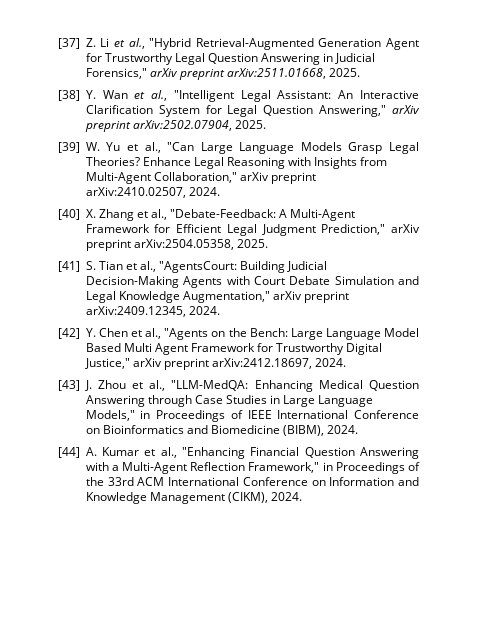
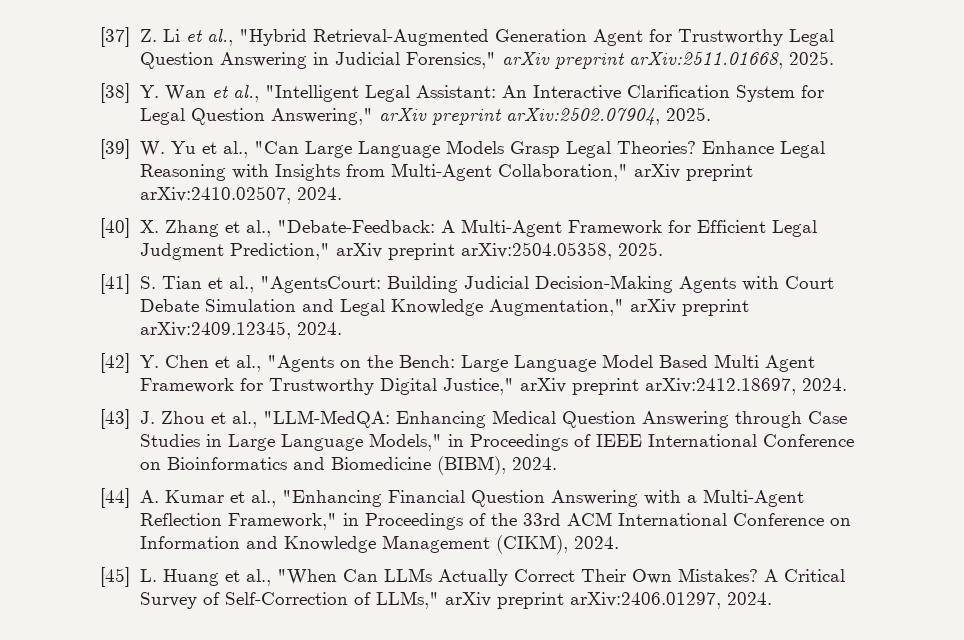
+ [45] L. Huang et al., "When Can LLMs Actually Correct Their Own Mistakes? A Critical Survey of Self-Correction of LLMs," arXiv preprint arXiv:2406.01297, 2024.

